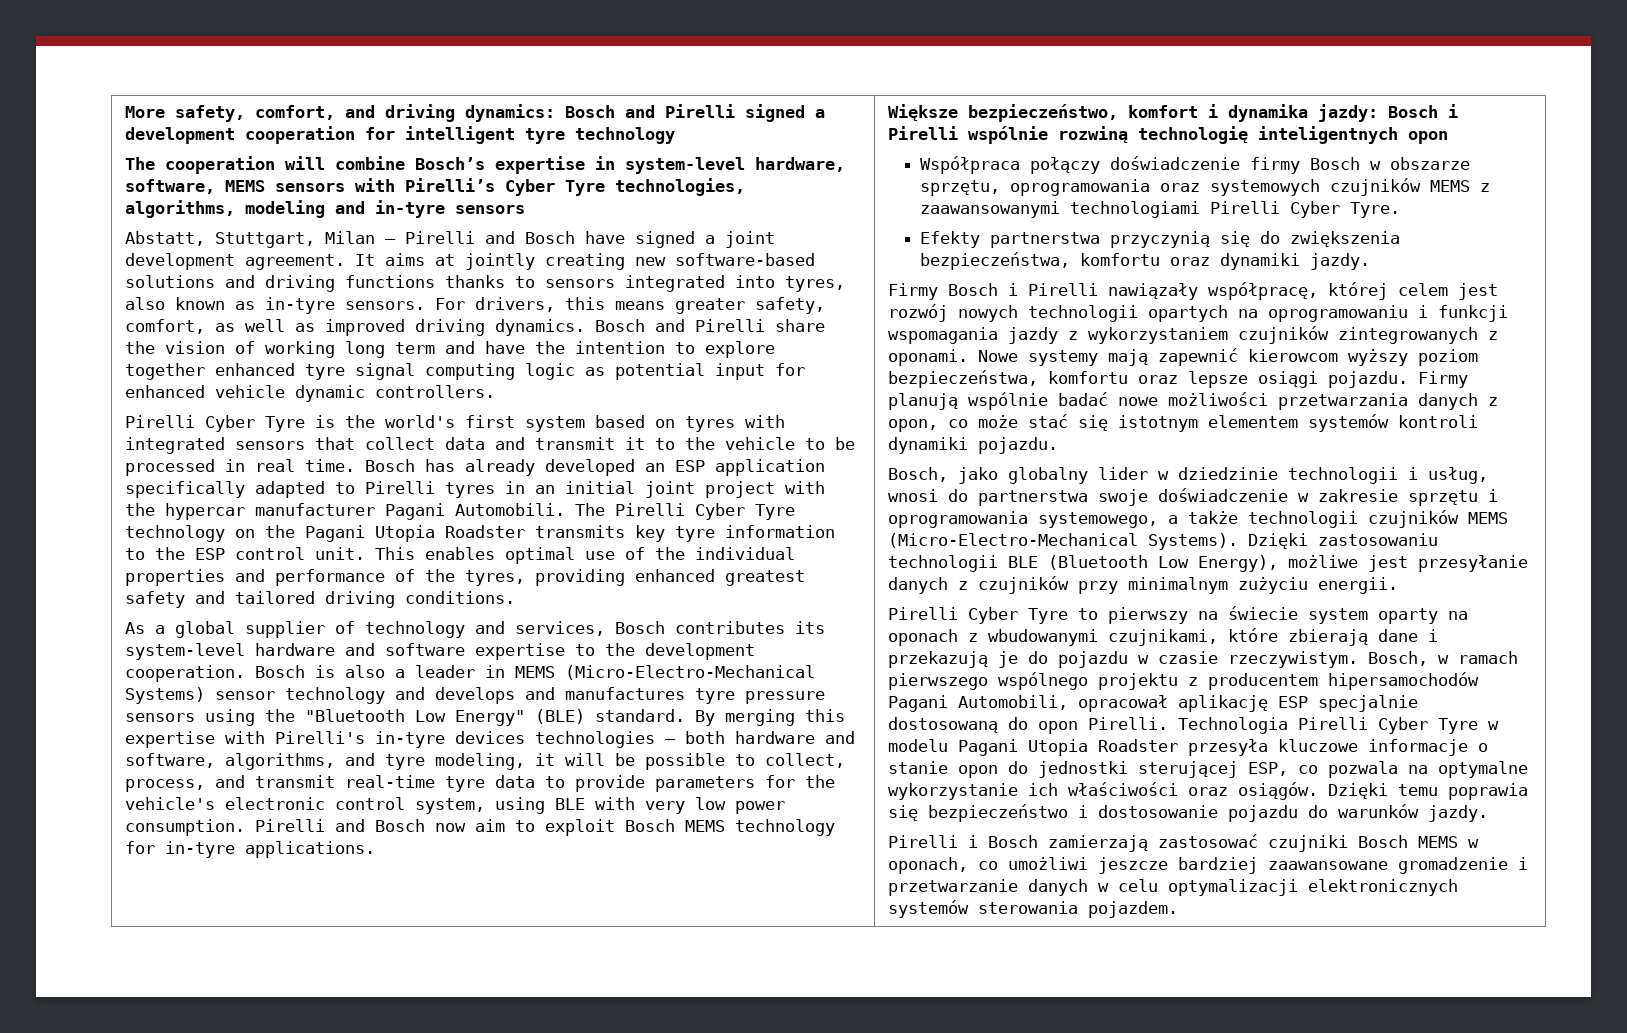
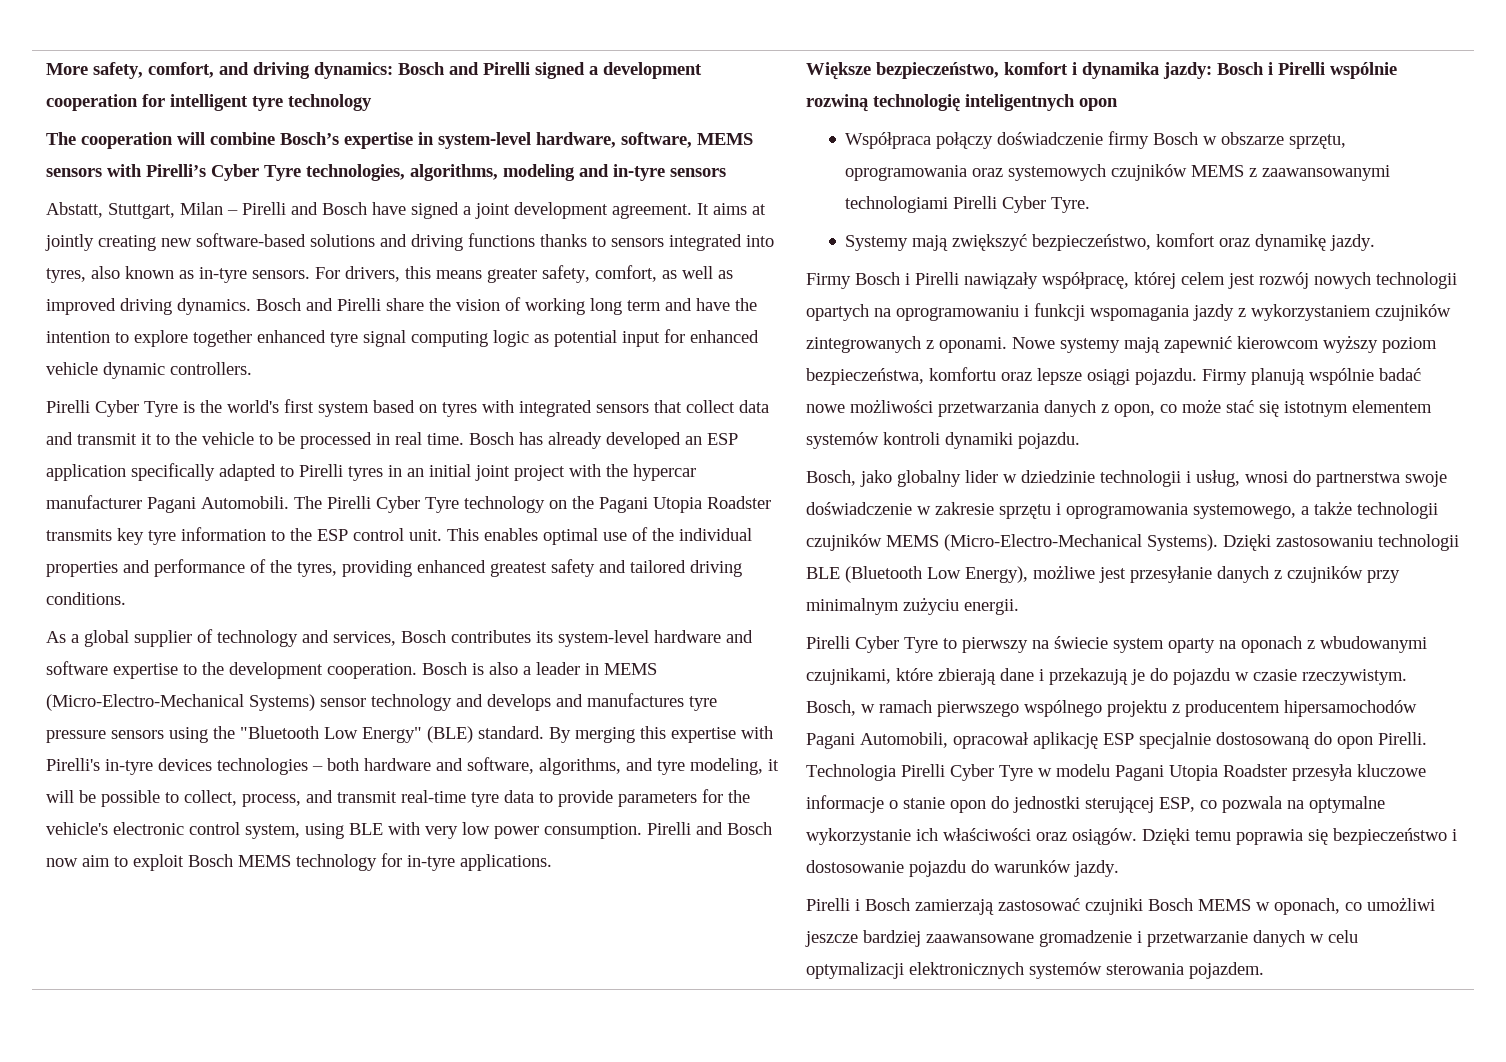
- Efekty partnerstwa przyczynią się do zwiększenia bezpieczeństwa, komfortu oraz dynamiki jazdy.
+ Systemy mają zwiększyć bezpieczeństwo, komfort oraz dynamikę jazdy.

